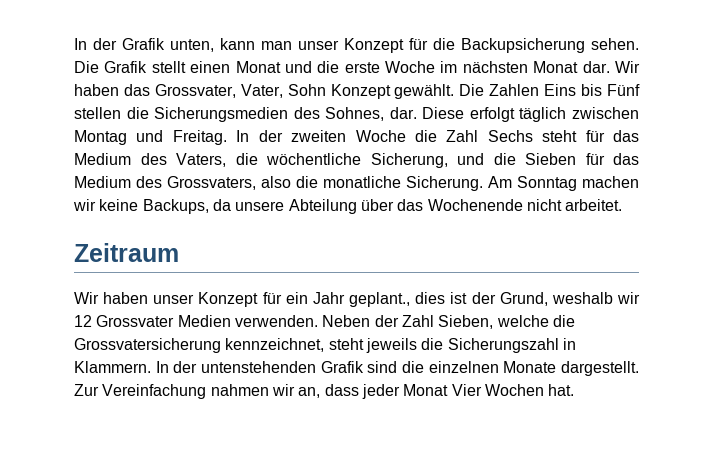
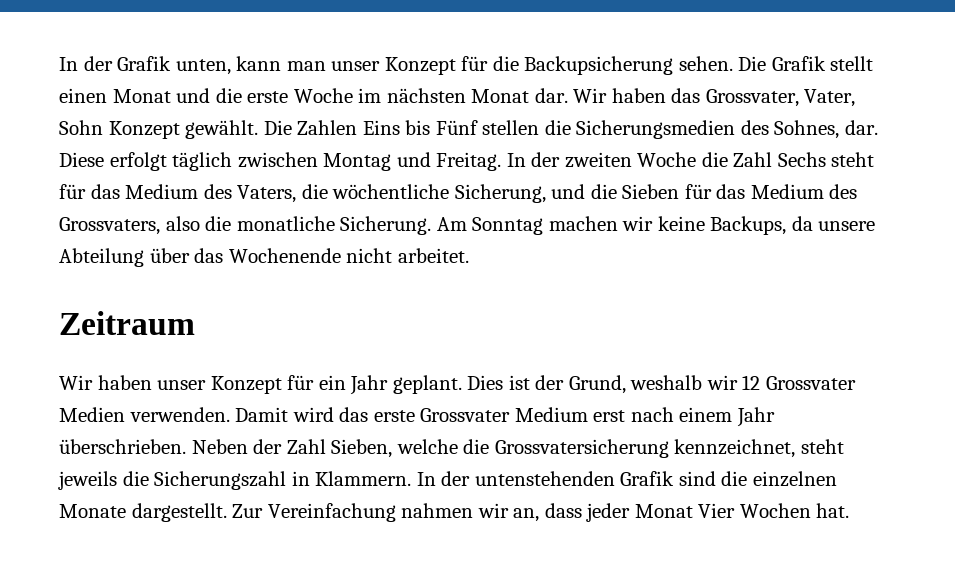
- Wir haben unser Konzept für ein Jahr geplant., dies ist der Grund, weshalb wir 12 Grossvater Medien verwenden.
+ Wir haben unser Konzept für ein Jahr geplant. Dies ist der Grund, weshalb wir 12 Grossvater Medien verwenden.
+ Damit wird das erste Grossvater Medium erst nach einem Jahr überschrieben.

